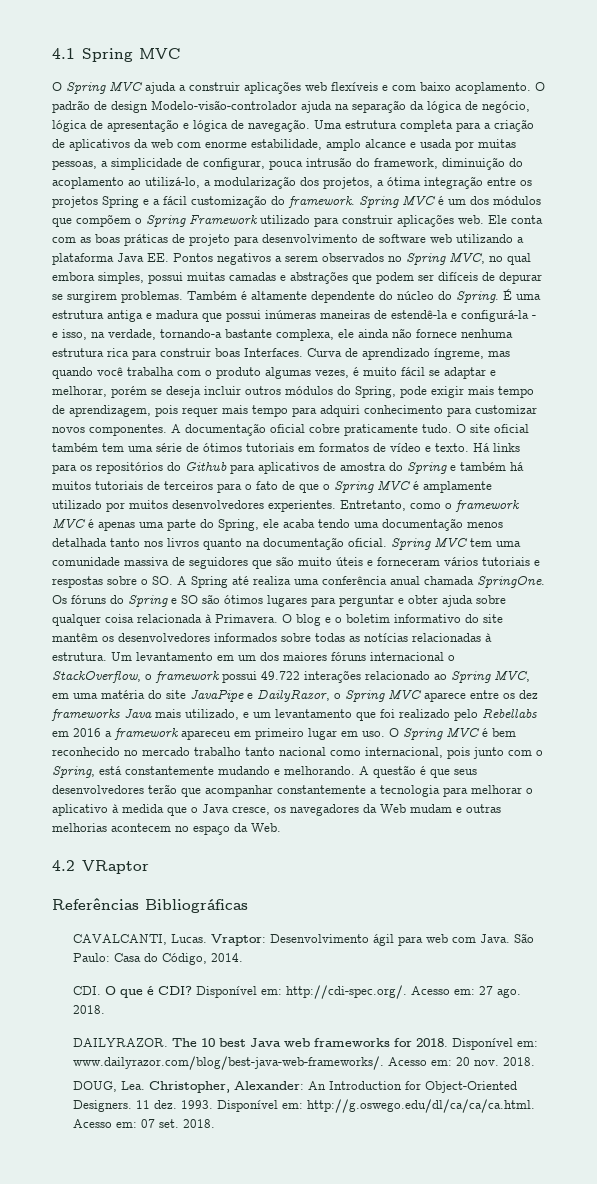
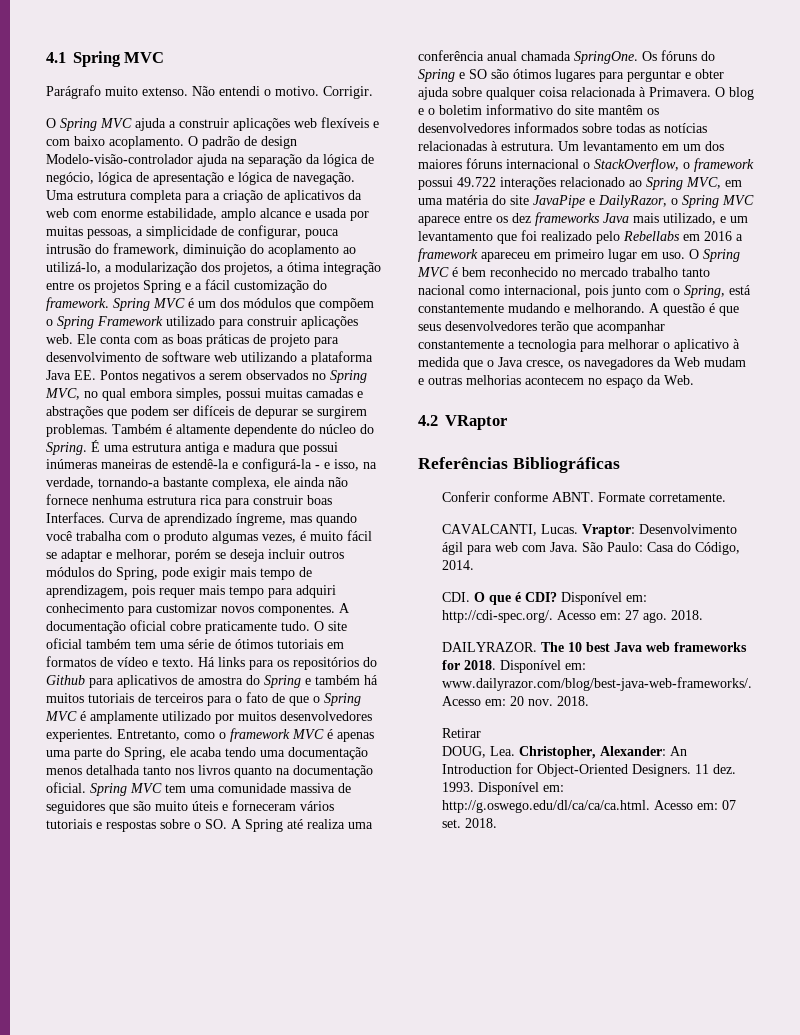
+ Parágrafo muito extenso. Não entendi o motivo. Corrigir.
+ Conferir conforme ABNT. Formate corretamente.
+ Retirar

